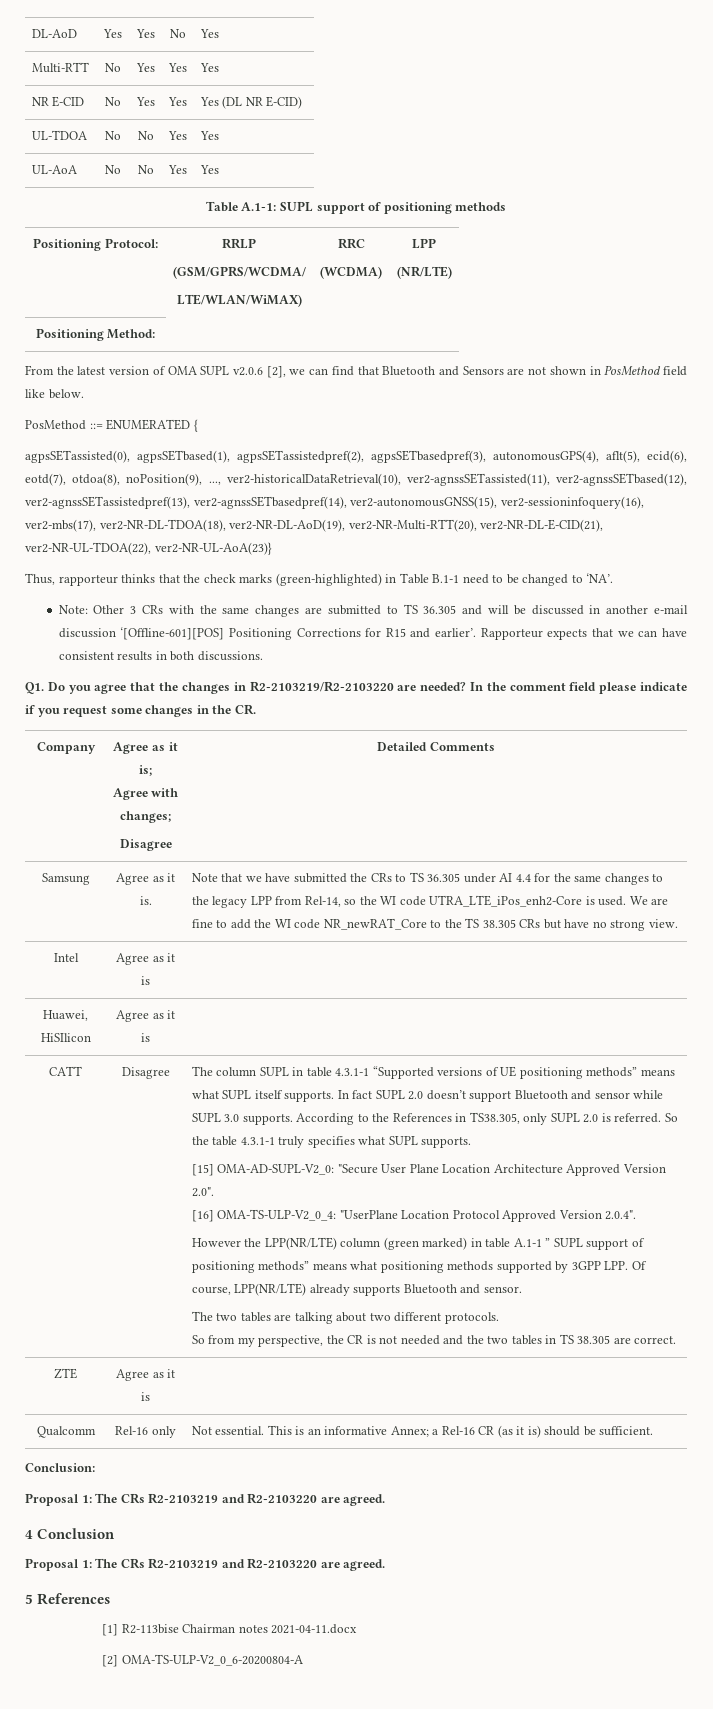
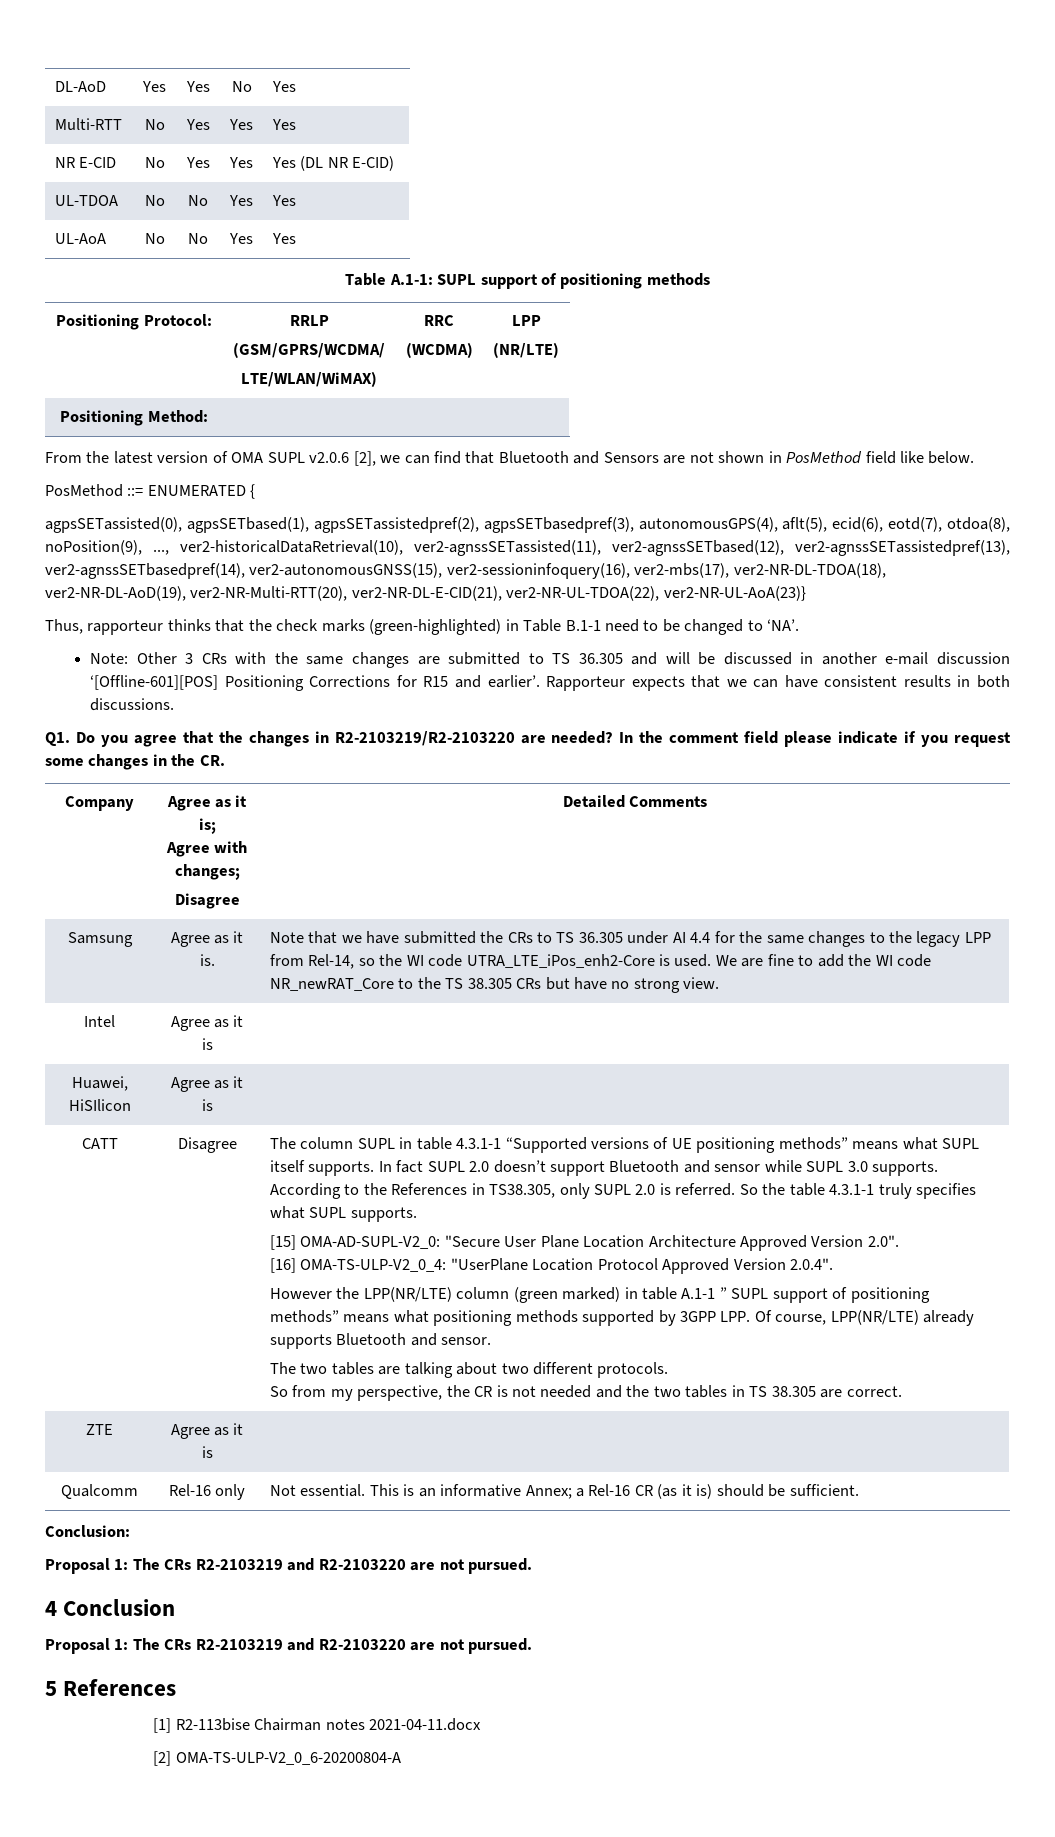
  Conclusion:
- Proposal 1: The CRs R2-2103219 and R2-2103220 are agreed.
+ Proposal 1: The CRs R2-2103219 and R2-2103220 are not pursued.
  4 Conclusion
- Proposal 1: The CRs R2-2103219 and R2-2103220 are agreed.
+ Proposal 1: The CRs R2-2103219 and R2-2103220 are not pursued.

